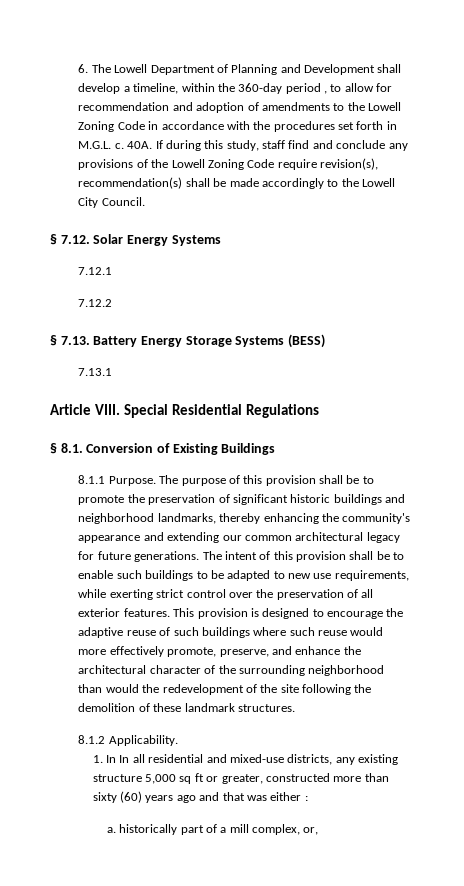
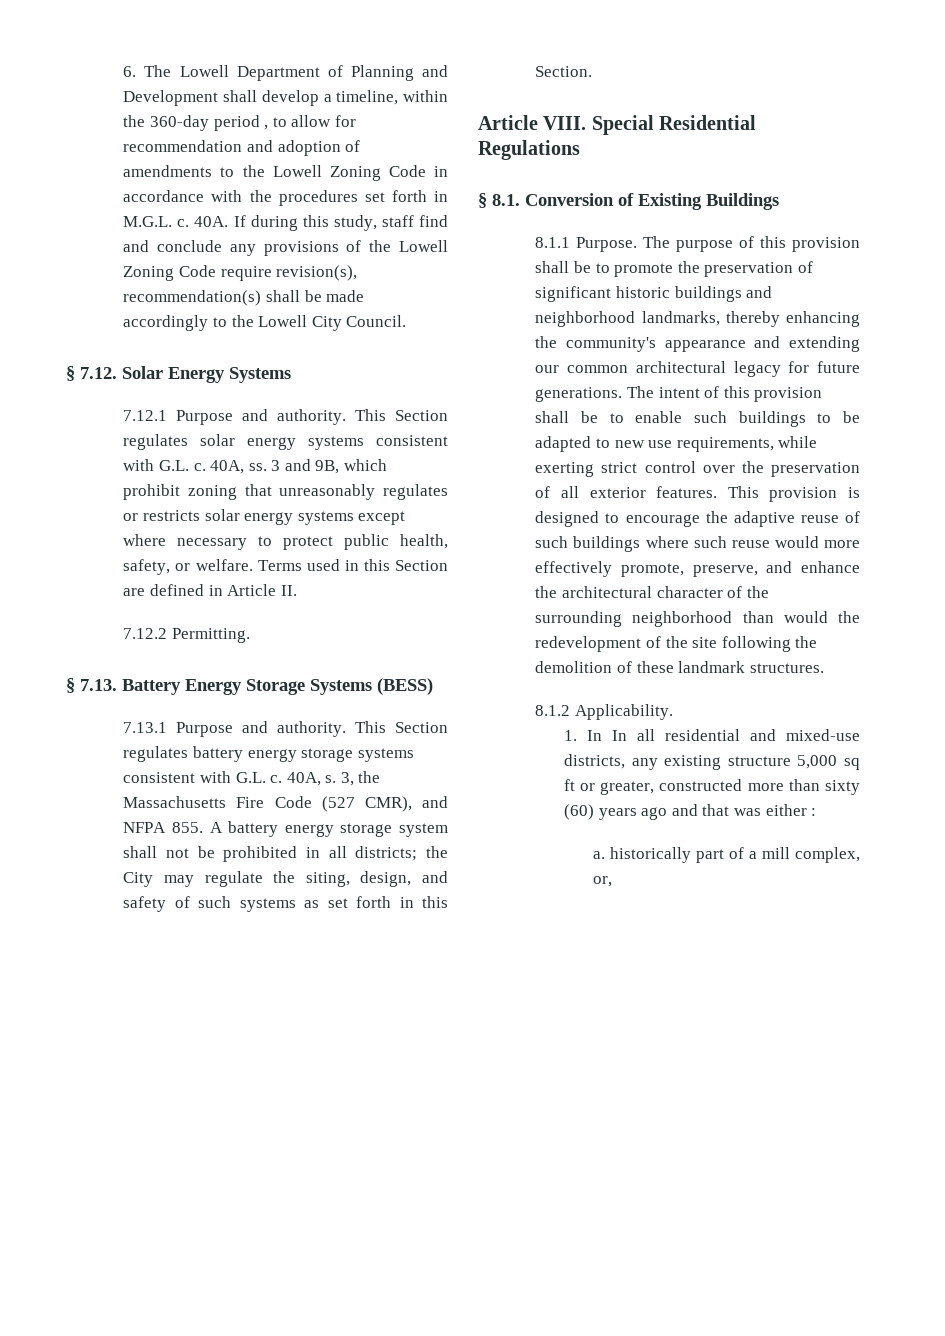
- 7.12.1
+ 7.12.1 Purpose and authority. This Section regulates solar energy systems consistent with G.L. c. 40A, ss. 3 and 9B, which prohibit zoning that unreasonably regulates or restricts solar energy systems except where necessary to protect public health, safety, or welfare. Terms used in this Section are defined in Article II.
- 7.12.2
+ 7.12.2 Permitting.
- 7.13.1
+ 7.13.1 Purpose and authority. This Section regulates battery energy storage systems consistent with G.L. c. 40A, s. 3, the Massachusetts Fire Code (527 CMR), and NFPA 855. A battery energy storage system shall not be prohibited in all districts; the City may regulate the siting, design, and safety of such systems as set forth in this Section.

